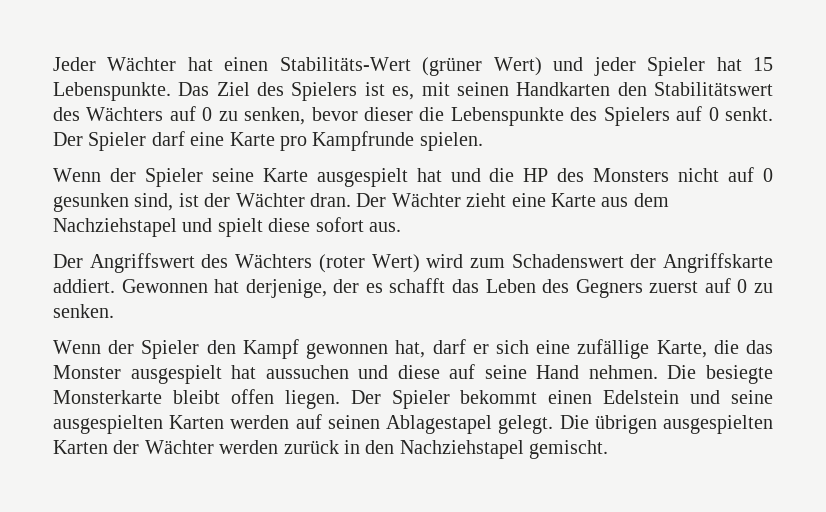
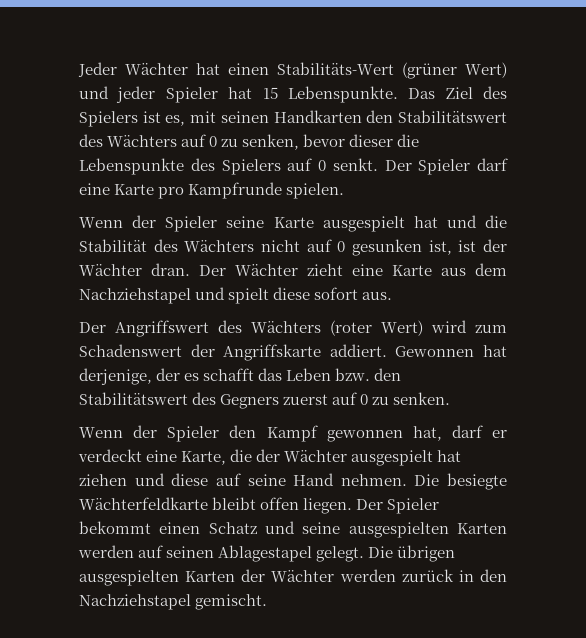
- Wenn der Spieler seine Karte ausgespielt hat und die HP des Monsters nicht auf 0 gesunken sind, ist der Wächter dran.
+ Wenn der Spieler seine Karte ausgespielt hat und die Stabilität des Wächters nicht auf 0 gesunken ist, ist der Wächter dran.
- Gewonnen hat derjenige, der es schafft das Leben des Gegners zuerst auf 0 zu senken.
+ Gewonnen hat derjenige, der es schafft das Leben bzw. den Stabilitätswert des Gegners zuerst auf 0 zu senken.
- Wenn der Spieler den Kampf gewonnen hat, darf er sich eine zufällige Karte, die das Monster ausgespielt hat aussuchen und diese auf seine Hand nehmen.
+ Wenn der Spieler den Kampf gewonnen hat, darf er verdeckt eine Karte, die der Wächter ausgespielt hat ziehen und diese auf seine Hand nehmen.
- Die besiegte Monsterkarte bleibt offen liegen.
+ Die besiegte Wächterfeldkarte bleibt offen liegen.
- Der Spieler bekommt einen Edelstein und seine ausgespielten Karten werden auf seinen Ablagestapel gelegt.
+ Der Spieler bekommt einen Schatz und seine ausgespielten Karten werden auf seinen Ablagestapel gelegt.

